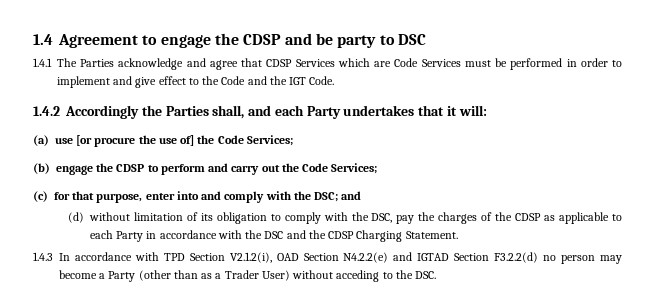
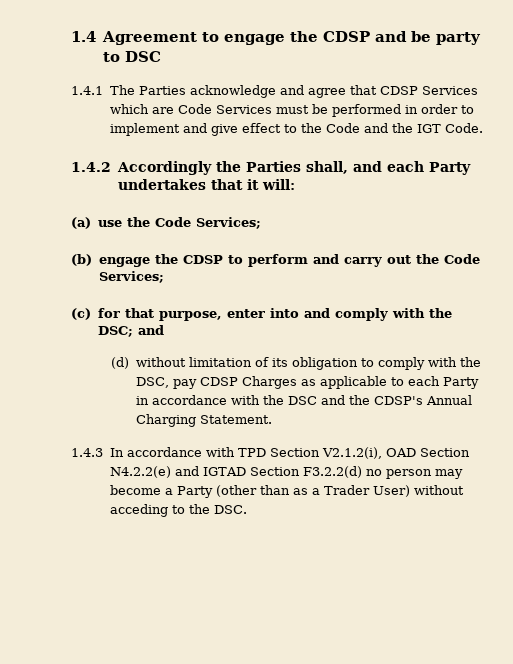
- (a) use [or procure the use of] the Code Services;
+ (a) use the Code Services;
- (d) without limitation of its obligation to comply with the DSC, pay the charges of the CDSP as applicable to each Party in accordance with the DSC and the CDSP Charging Statement.
+ (d) without limitation of its obligation to comply with the DSC, pay CDSP Charges as applicable to each Party in accordance with the DSC and the CDSP's Annual Charging Statement.

